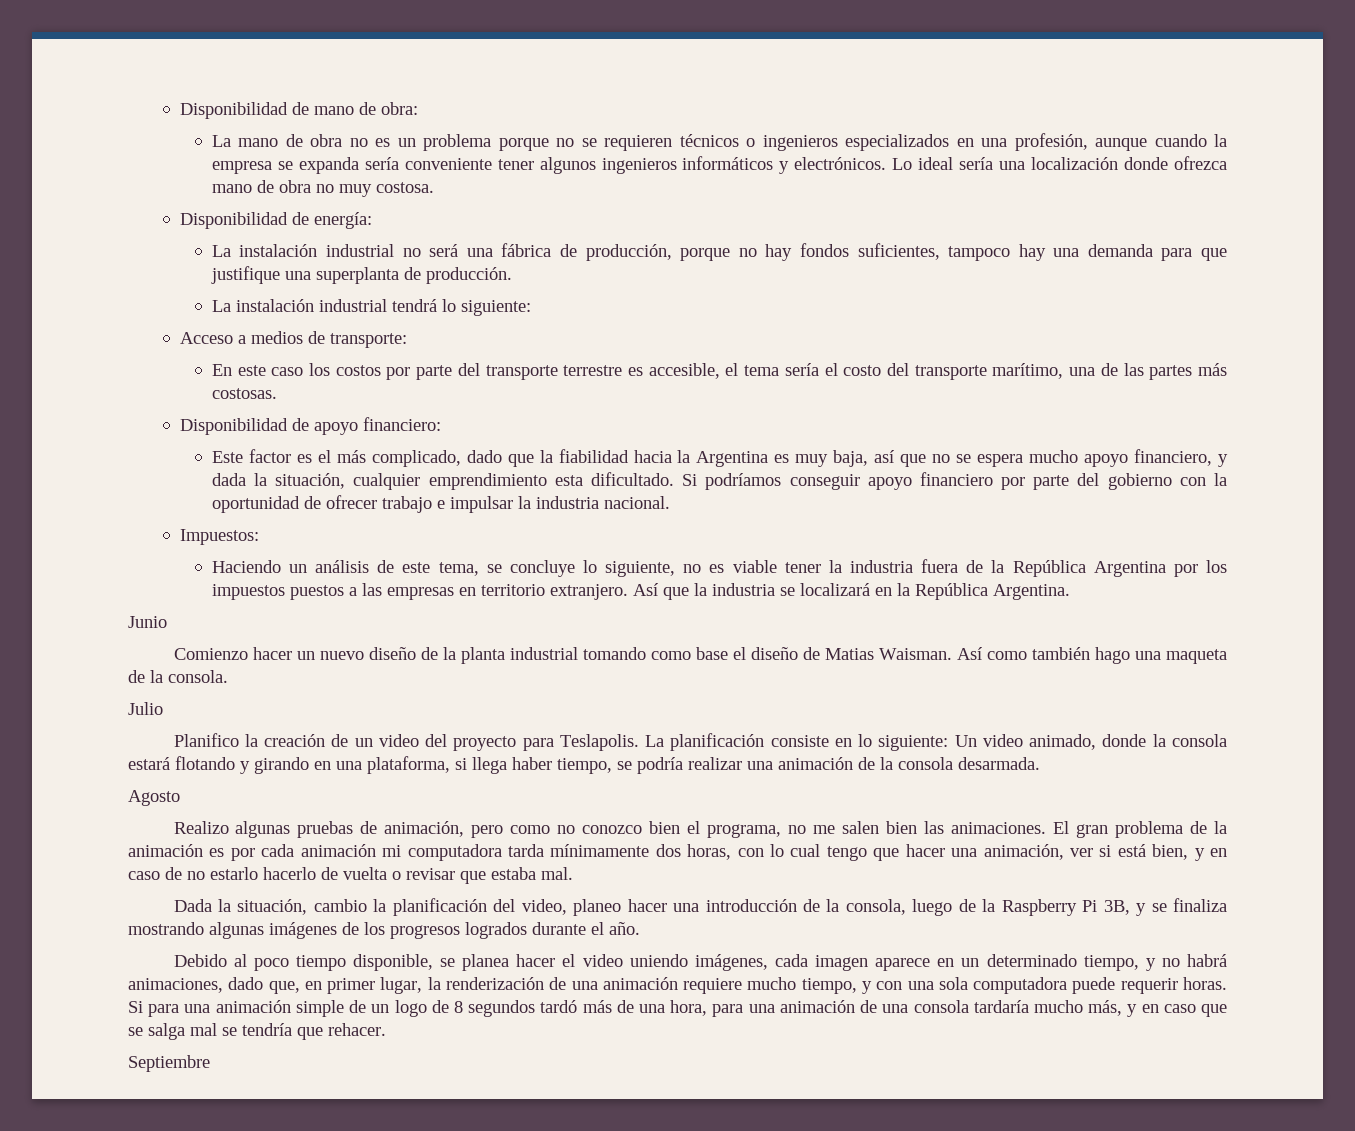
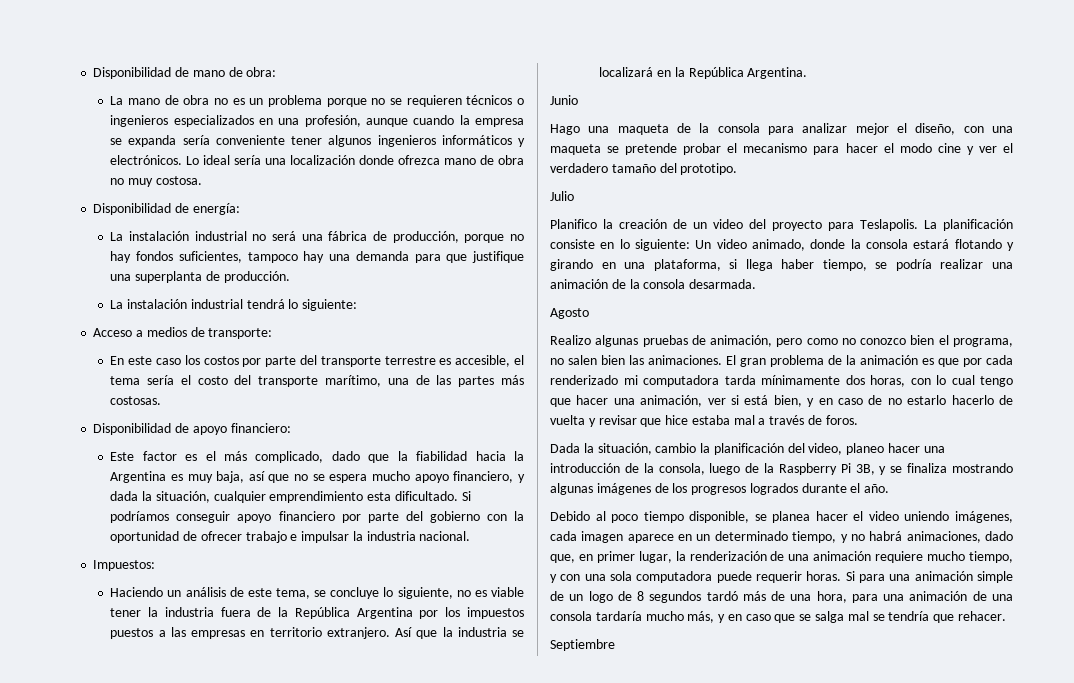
- Comienzo hacer un nuevo diseño de la planta industrial tomando como base el diseño de Matias Waisman. Así como también hago una maqueta de la consola.
+ Hago una maqueta de la consola para analizar mejor el diseño, con una maqueta se pretende probar el mecanismo para hacer el modo cine y ver el verdadero tamaño del prototipo.
- Realizo algunas pruebas de animación, pero como no conozco bien el programa, no me salen bien las animaciones.
+ Realizo algunas pruebas de animación, pero como no conozco bien el programa, no salen bien las animaciones.
- El gran problema de la animación es por cada animación mi computadora tarda mínimamente dos horas, con lo cual tengo que hacer una animación, ver si está bien, y en caso de no estarlo hacerlo de vuelta o revisar que estaba mal.
+ El gran problema de la animación es que por cada renderizado mi computadora tarda mínimamente dos horas, con lo cual tengo que hacer una animación, ver si está bien, y en caso de no estarlo hacerlo de vuelta y revisar que hice estaba mal a través de foros.

